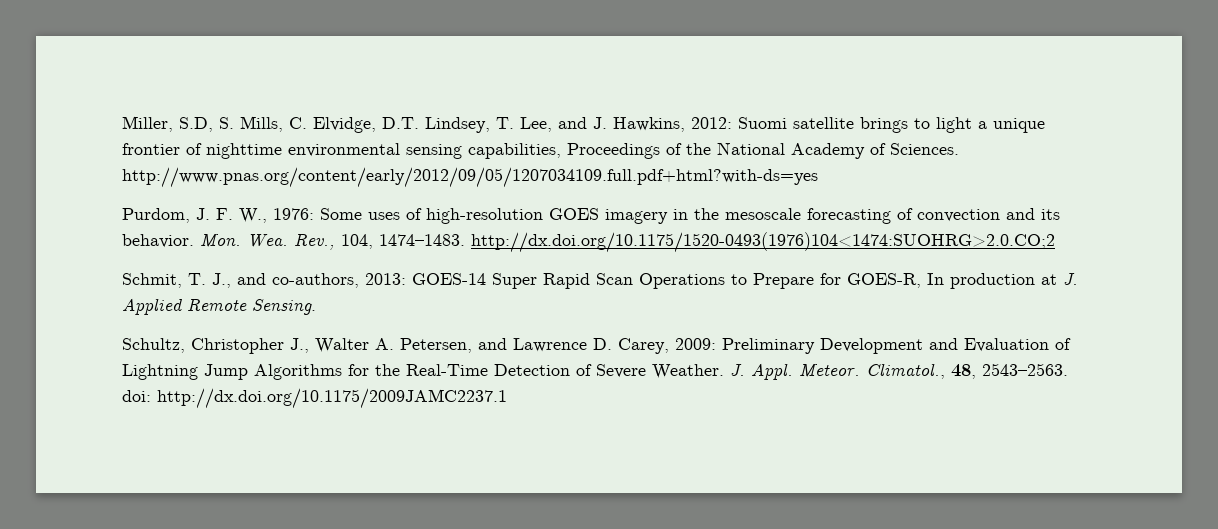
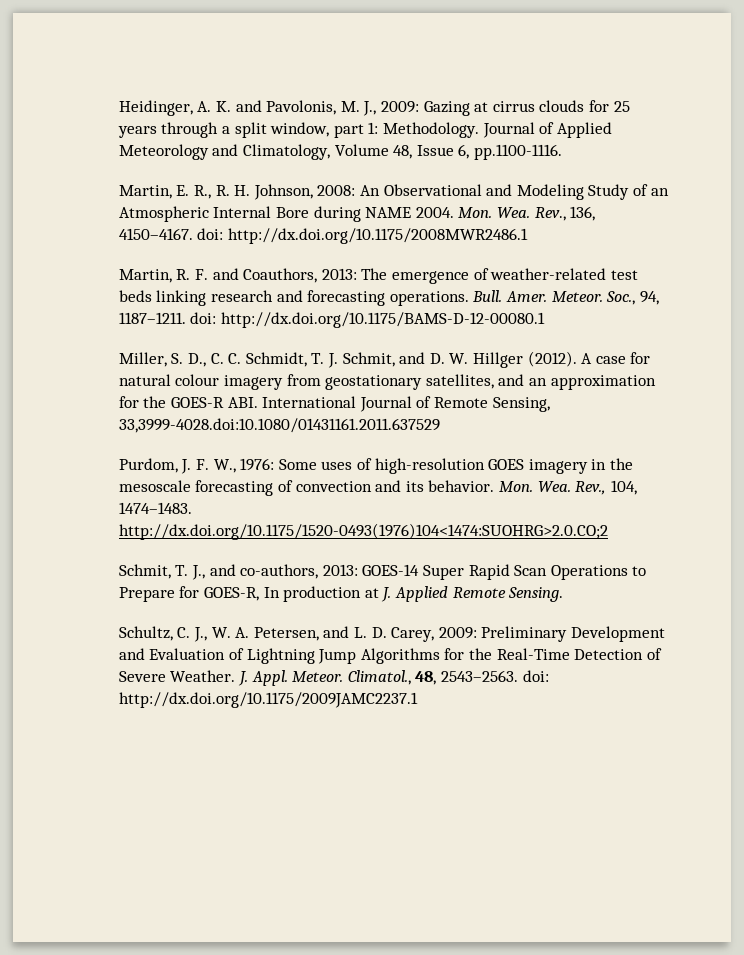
- Miller, S.D, S. Mills, C. Elvidge, D.T. Lindsey, T. Lee, and J. Hawkins, 2012: Suomi satellite brings to light a unique frontier of nighttime environmental sensing capabilities, Proceedings of the National Academy of Sciences. http://www.pnas.org/content/early/2012/09/05/1207034109.full.pdf+html?with-ds=yes
+ Heidinger, A. K. and Pavolonis, M. J., 2009: Gazing at cirrus clouds for 25 years through a split window, part 1: Methodology. Journal of Applied Meteorology and Climatology, Volume 48, Issue 6, pp.1100-1116.
+ Martin, E. R., R. H. Johnson, 2008: An Observational and Modeling Study of an Atmospheric Internal Bore during NAME 2004. Mon. Wea. Rev., 136, 4150–4167. doi: http://dx.doi.org/10.1175/2008MWR2486.1
+ Martin, R. F. and Coauthors, 2013: The emergence of weather-related test beds linking research and forecasting operations. Bull. Amer. Meteor. Soc., 94, 1187–1211. doi: http://dx.doi.org/10.1175/BAMS-D-12-00080.1
+ Miller, S. D., C. C. Schmidt, T. J. Schmit, and D. W. Hillger (2012). A case for natural colour imagery from geostationary satellites, and an approximation for the GOES-R ABI. International Journal of Remote Sensing, 33,3999-4028.doi:10.1080/01431161.2011.637529
- Schultz, Christopher J., Walter A. Petersen, and Lawrence D. Carey, 2009: Preliminary Development and Evaluation of Lightning Jump Algorithms for the Real-Time Detection of Severe Weather.
+ Schultz, C. J., W. A. Petersen, and L. D. Carey, 2009: Preliminary Development and Evaluation of Lightning Jump Algorithms for the Real-Time Detection of Severe Weather.

